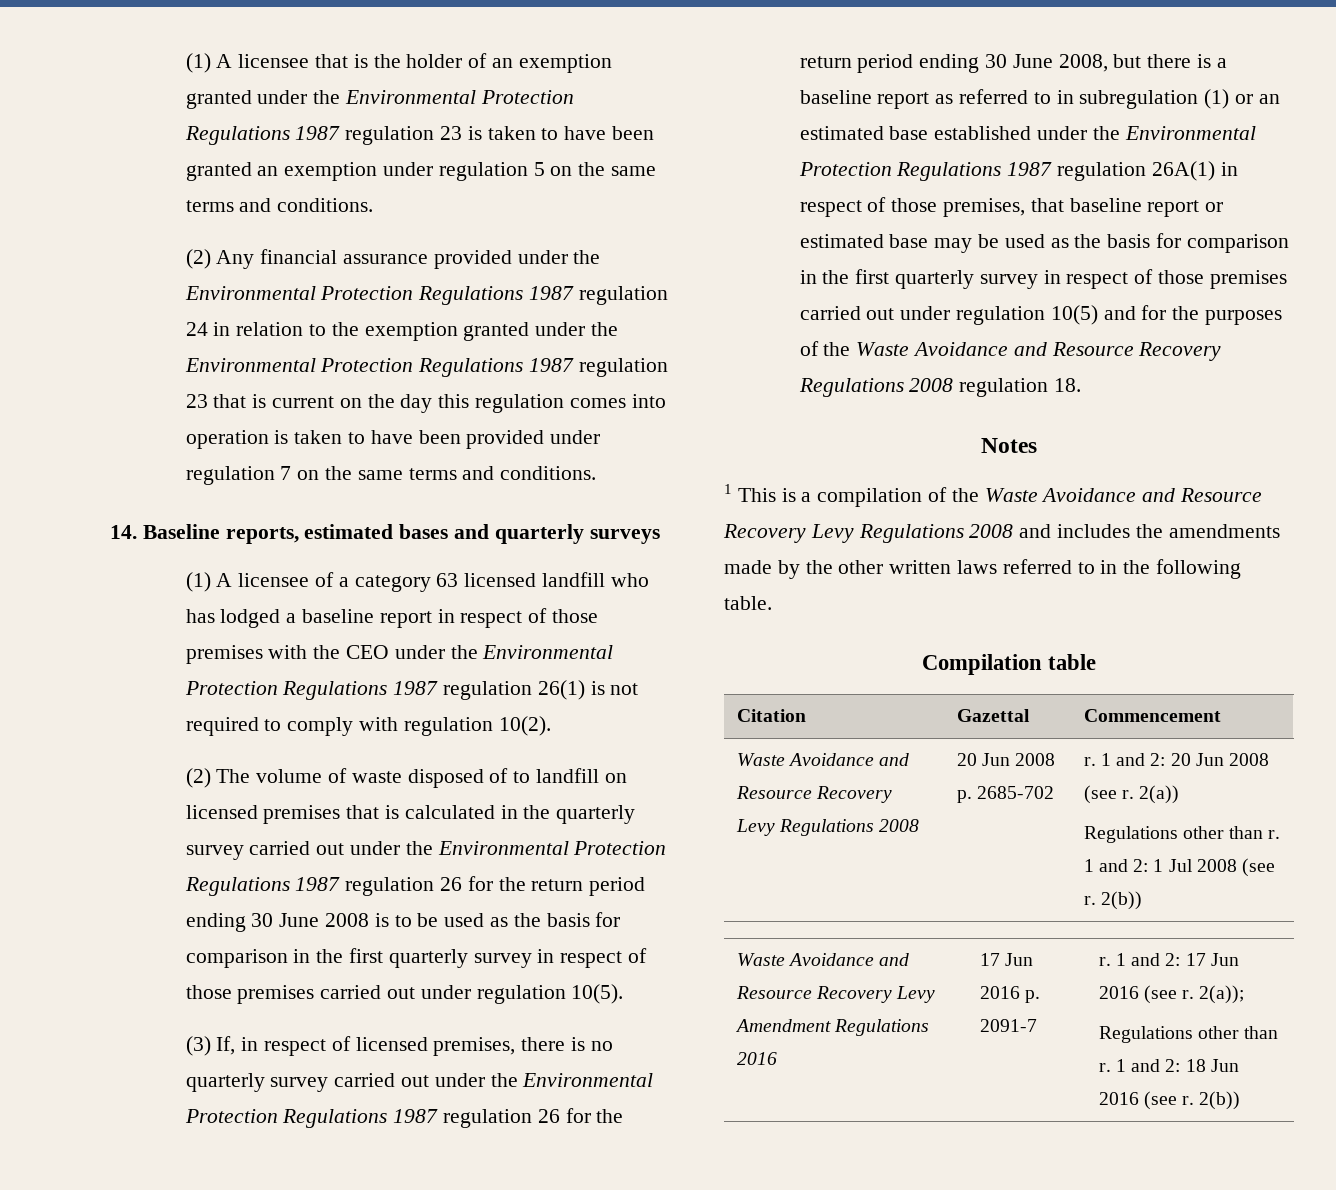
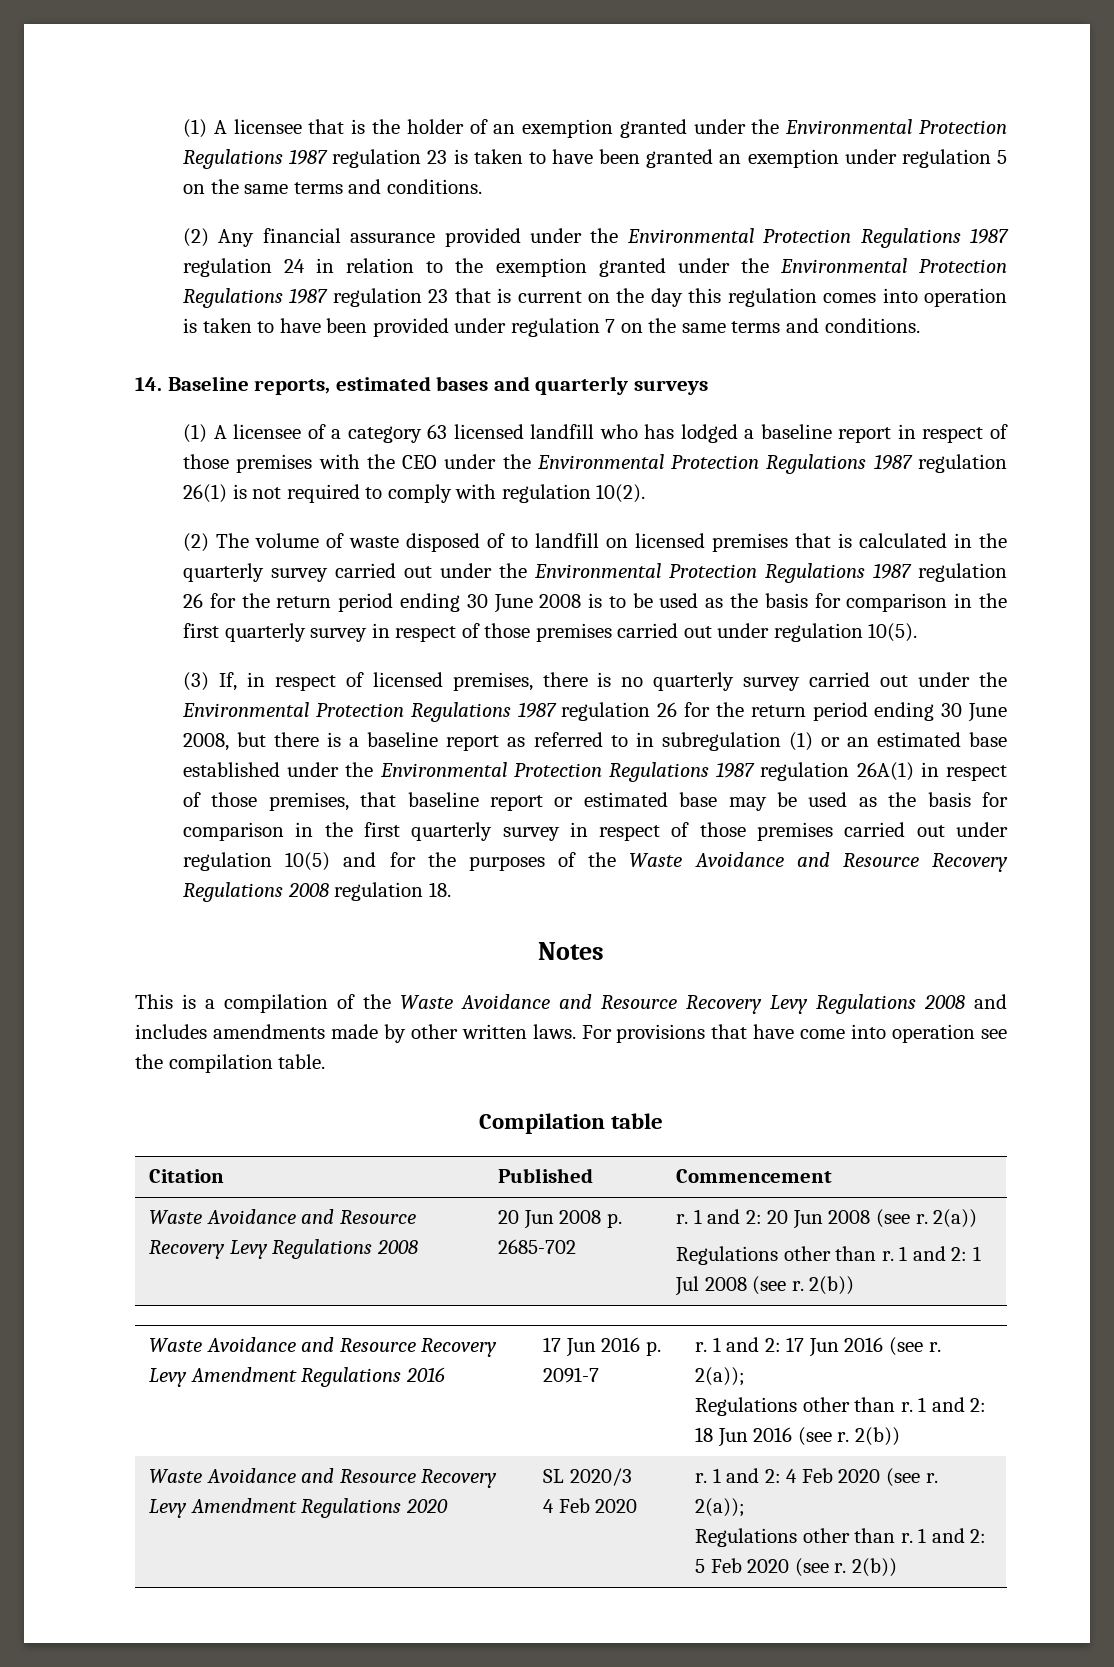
- 1 This is a compilation of the Waste Avoidance and Resource Recovery Levy Regulations 2008 and includes the amendments made by the other written laws referred to in the following table.
+ This is a compilation of the Waste Avoidance and Resource Recovery Levy Regulations 2008 and includes amendments made by other written laws. For provisions that have come into operation see the compilation table.
- Citation | Gazettal | Commencement
+ Citation | Published | Commencement
+ Waste Avoidance and Resource Recovery Levy Amendment Regulations 2020 | SL 2020/3
+ 4 Feb 2020 | r. 1 and 2: 4 Feb 2020 (see r. 2(a));
+ Regulations other than r. 1 and 2: 5 Feb 2020 (see r. 2(b))

